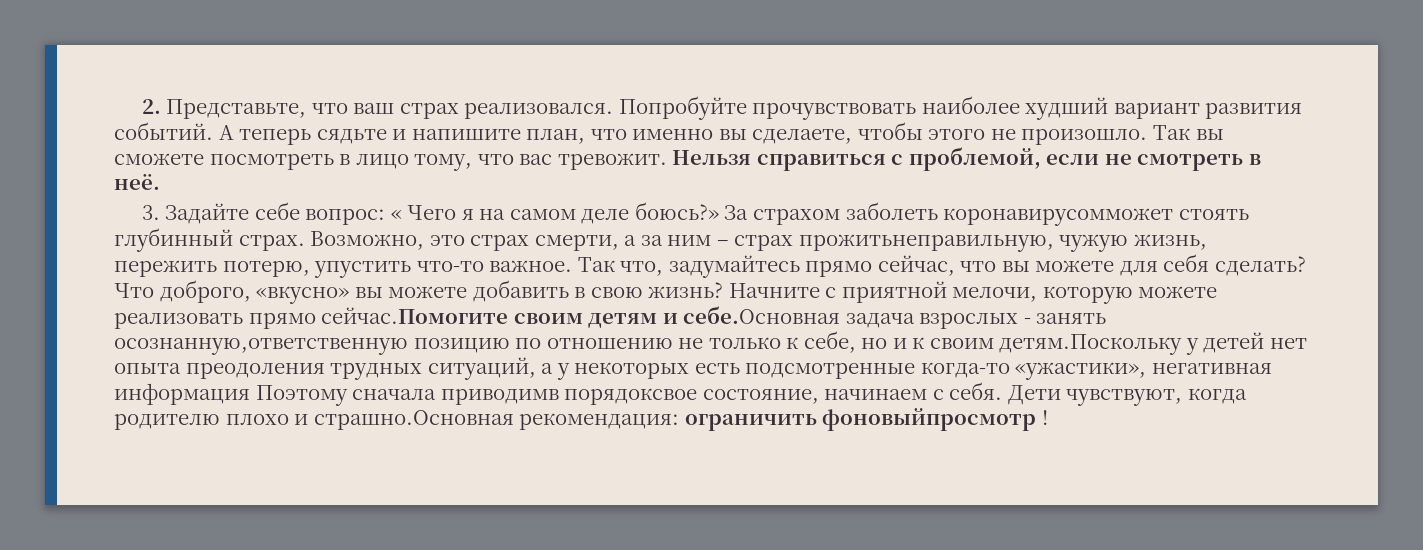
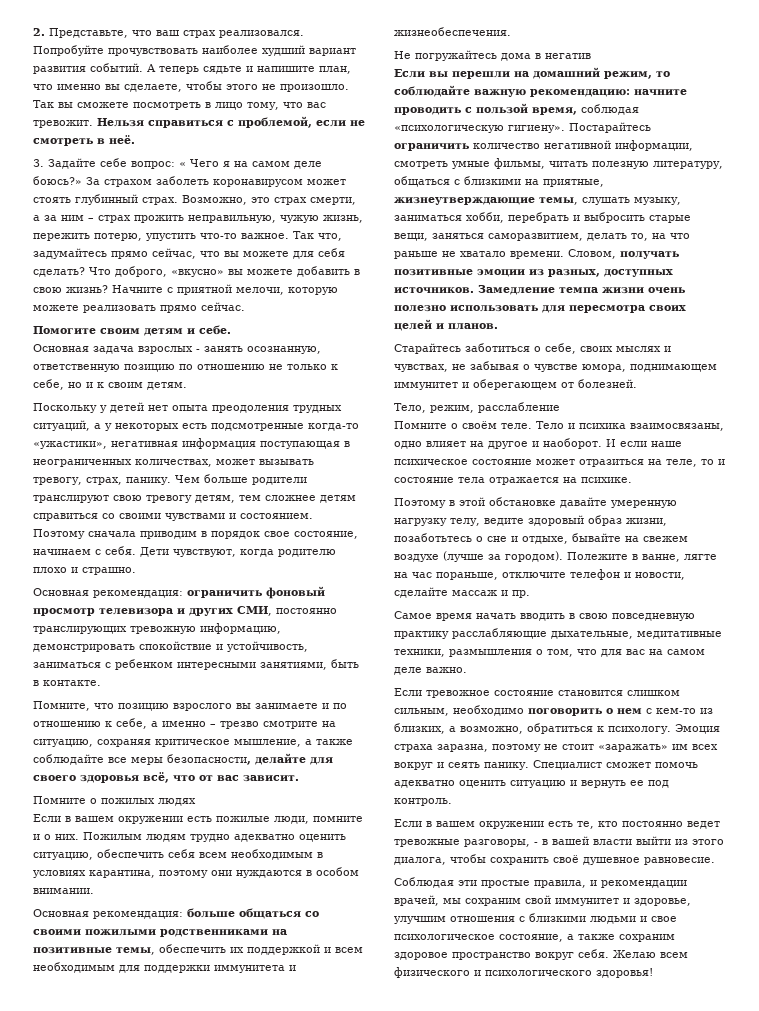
- За страхом заболеть коронавирусомможет стоять глубинный страх.
+ За страхом заболеть коронавирусом может стоять глубинный страх.
- Возможно, это страх смерти, а за ним – страх прожитьнеправильную, чужую жизнь, пережить потерю, упустить что-то важное.
+ Возможно, это страх смерти, а за ним – страх прожить неправильную, чужую жизнь, пережить потерю, упустить что-то важное.
- Начните с приятной мелочи, которую можете реализовать прямо сейчас.Помогите своим детям и себе.Основная задача взрослых - занять осознанную,ответственную позицию по отношению не только к себе, но и к своим детям.Поскольку у детей нет опыта преодоления трудных ситуаций, а у некоторых есть подсмотренные когда-то «ужастики», негативная информация Поэтому сначала приводимв порядоксвое состояние, начинаем с себя.
+ Начните с приятной мелочи, которую можете реализовать прямо сейчас.
+ Помогите своим детям и себе.
+ Основная задача взрослых - занять осознанную, ответственную позицию по отношению не только к себе, но и к своим детям.
+ Поскольку у детей нет опыта преодоления трудных ситуаций, а у некоторых есть подсмотренные когда-то «ужастики», негативная информация поступающая в неограниченных количествах, может вызывать тревогу, страх, панику. Чем больше родители транслируют свою тревогу детям, тем сложнее детям справиться со своими чувствами и состоянием. Поэтому сначала приводим в порядок свое состояние, начинаем с себя.
- Дети чувствуют, когда родителю плохо и страшно.Основная рекомендация: ограничить фоновыйпросмотр !
+ Дети чувствуют, когда родителю плохо и страшно.
+ Основная рекомендация: ограничить фоновый просмотр телевизора и других СМИ, постоянно транслирующих тревожную информацию, демонстрировать спокойствие и устойчивость, заниматься с ребенком интересными занятиями, быть в контакте.
+ Помните, что позицию взрослого вы занимаете и по отношению к себе, а именно – трезво смотрите на ситуацию, сохраняя критическое мышление, а также соблюдайте все меры безопасности, делайте для своего здоровья всё, что от вас зависит.
+ Помните о пожилых людях
+ Если в вашем окружении есть пожилые люди, помните и о них. Пожилым людям трудно адекватно оценить ситуацию, обеспечить себя всем необходимым в условиях карантина, поэтому они нуждаются в особом внимании.
+ Основная рекомендация: больше общаться со своими пожилыми родственниками на позитивные темы, обеспечить их поддержкой и всем необходимым для поддержки иммунитета и жизнеобеспечения.
+ Не погружайтесь дома в негатив
+ Если вы перешли на домашний режим, то соблюдайте важную рекомендацию: начните проводить с пользой время, соблюдая «психологическую гигиену». Постарайтесь ограничить количество негативной информации, смотреть умные фильмы, читать полезную литературу, общаться с близкими на приятные, жизнеутверждающие темы, слушать музыку, заниматься хобби, перебрать и выбросить старые вещи, заняться саморазвитием, делать то, на что раньше не хватало времени. Словом, получать позитивные эмоции из разных, доступных источников. Замедление темпа жизни очень полезно использовать для пересмотра своих целей и планов.
+ Старайтесь заботиться о себе, своих мыслях и чувствах, не забывая о чувстве юмора, поднимающем иммунитет и оберегающем от болезней.
+ Тело, режим, расслабление
+ Помните о своём теле. Тело и психика взаимосвязаны, одно влияет на другое и наоборот. И если наше психическое состояние может отразиться на теле, то и состояние тела отражается на психике.
+ Поэтому в этой обстановке давайте умеренную нагрузку телу, ведите здоровый образ жизни, позаботьтесь о сне и отдыхе, бывайте на свежем воздухе (лучше за городом). Полежите в ванне, лягте на час пораньше, отключите телефон и новости, сделайте массаж и пр.
+ Самое время начать вводить в свою повседневную практику расслабляющие дыхательные, медитативные техники, размышления о том, что для вас на самом деле важно.
+ Если тревожное состояние становится слишком сильным, необходимо поговорить о нем с кем-то из близких, а возможно, обратиться к психологу. Эмоция страха заразна, поэтому не стоит «заражать» им всех вокруг и сеять панику. Специалист сможет помочь адекватно оценить ситуацию и вернуть ее под контроль.
+ Если в вашем окружении есть те, кто постоянно ведет тревожные разговоры, - в вашей власти выйти из этого диалога, чтобы сохранить своё душевное равновесие.
+ Соблюдая эти простые правила, и рекомендации врачей, мы сохраним свой иммунитет и здоровье, улучшим отношения с близкими людьми и свое психологическое состояние, а также сохраним здоровое пространство вокруг себя. Желаю всем физического и психологического здоровья!

